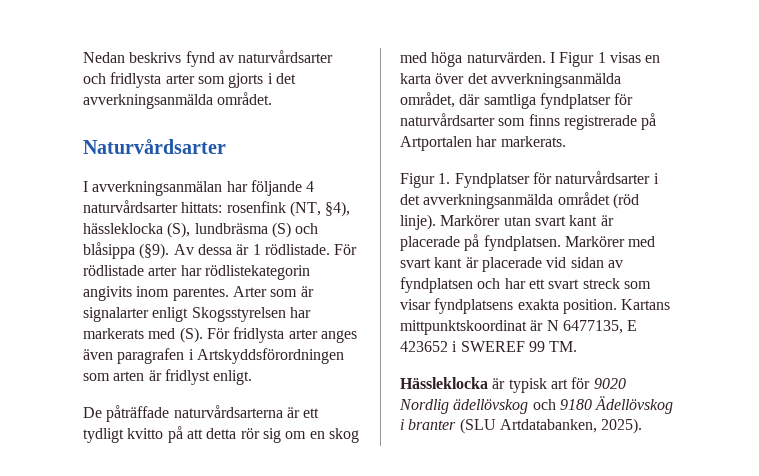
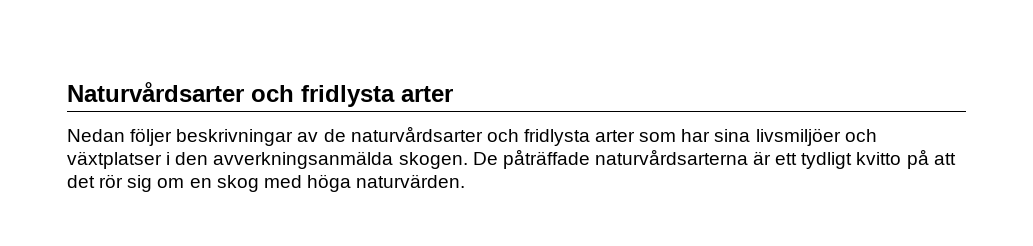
- Nedan beskrivs fynd av naturvårdsarter och fridlysta arter som gjorts i det avverkningsanmälda området.
- Naturvårdsarter
- I avverkningsanmälan har följande 4 naturvårdsarter hittats: rosenfink (NT, §4), hässleklocka (S), lundbräsma (S) och blåsippa (§9). Av dessa är 1 rödlistade. För rödlistade arter har rödlistekategorin angivits inom parentes. Arter som är signalarter enligt Skogsstyrelsen har markerats med (S). För fridlysta arter anges även paragrafen i Artskyddsförordningen som arten är fridlyst enligt.
- De påträffade naturvårdsarterna är ett tydligt kvitto på att detta rör sig om en skog med höga naturvärden. I Figur 1 visas en karta över det avverkningsanmälda området, där samtliga fyndplatser för naturvårdsarter som finns registrerade på Artportalen har markerats.
- Figur 1. Fyndplatser för naturvårdsarter i det avverkningsanmälda området (röd linje). Markörer utan svart kant är placerade på fyndplatsen. Markörer med svart kant är placerade vid sidan av fyndplatsen och har ett svart streck som visar fyndplatsens exakta position. Kartans mittpunktskoordinat är N 6477135, E 423652 i SWEREF 99 TM.
- Hässleklocka är typisk art för 9020 Nordlig ädellövskog och 9180 Ädellövskog i branter (SLU Artdatabanken, 2025).
+ Naturvårdsarter och fridlysta arter
+ Nedan följer beskrivningar av de naturvårdsarter och fridlysta arter som har sina livsmiljöer och växtplatser i den avverkningsanmälda skogen. De påträffade naturvårdsarterna är ett tydligt kvitto på att det rör sig om en skog med höga naturvärden.

